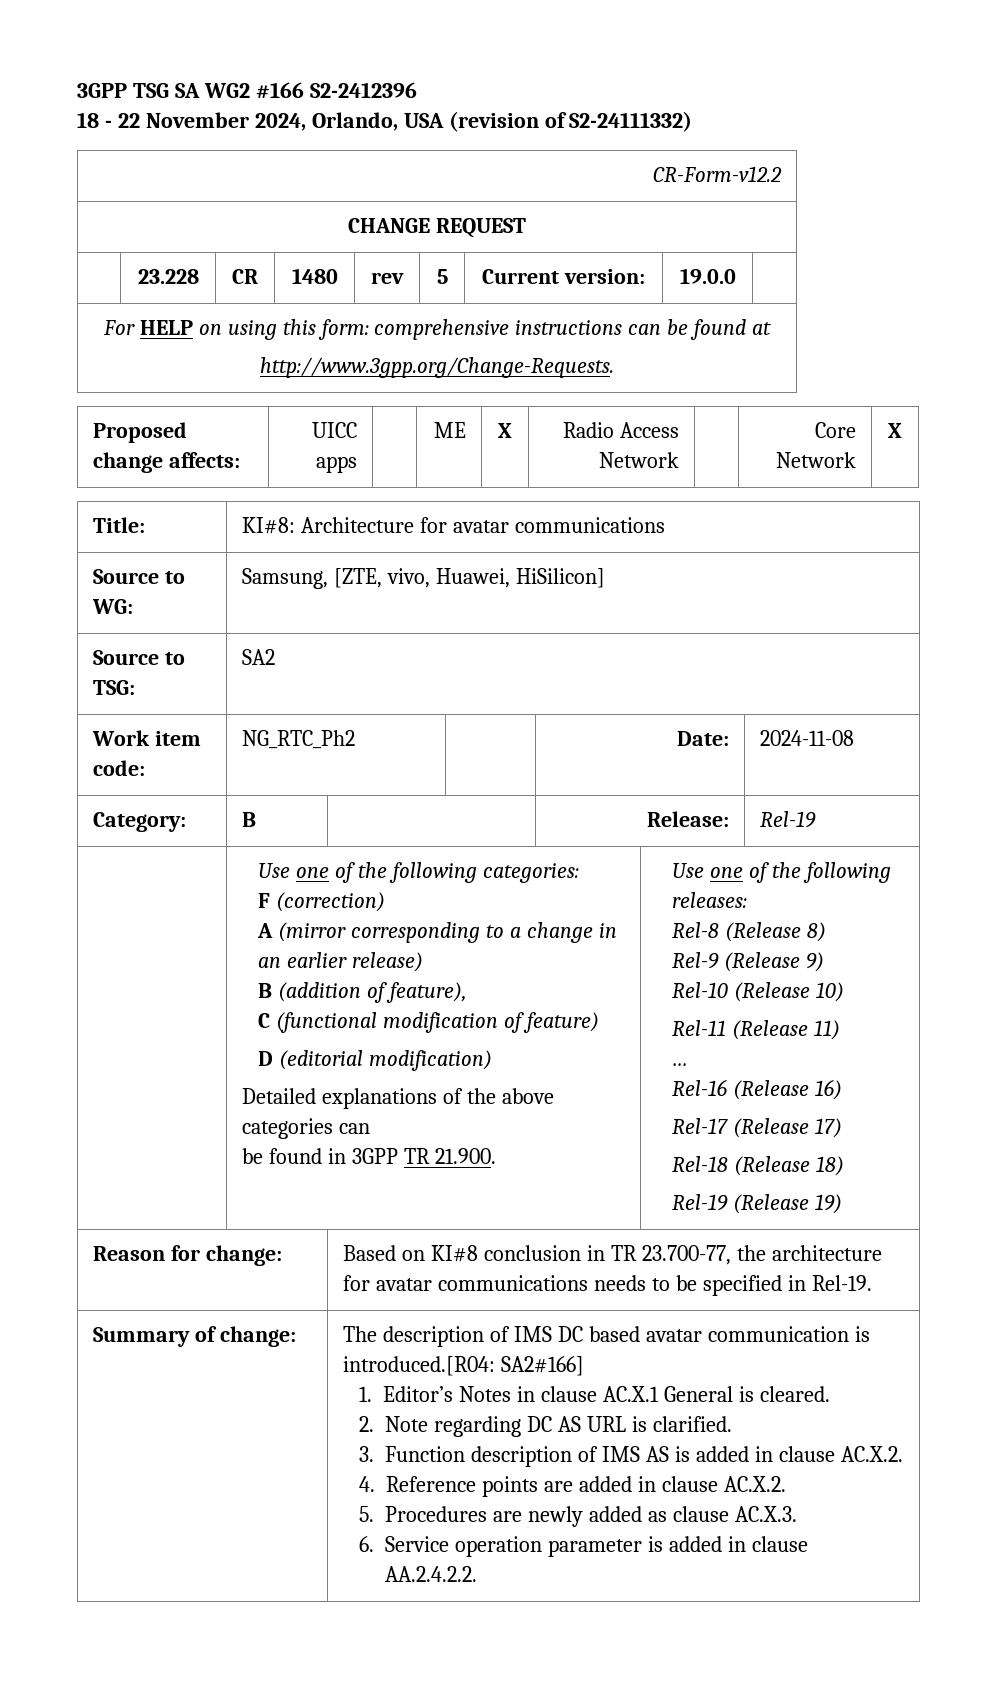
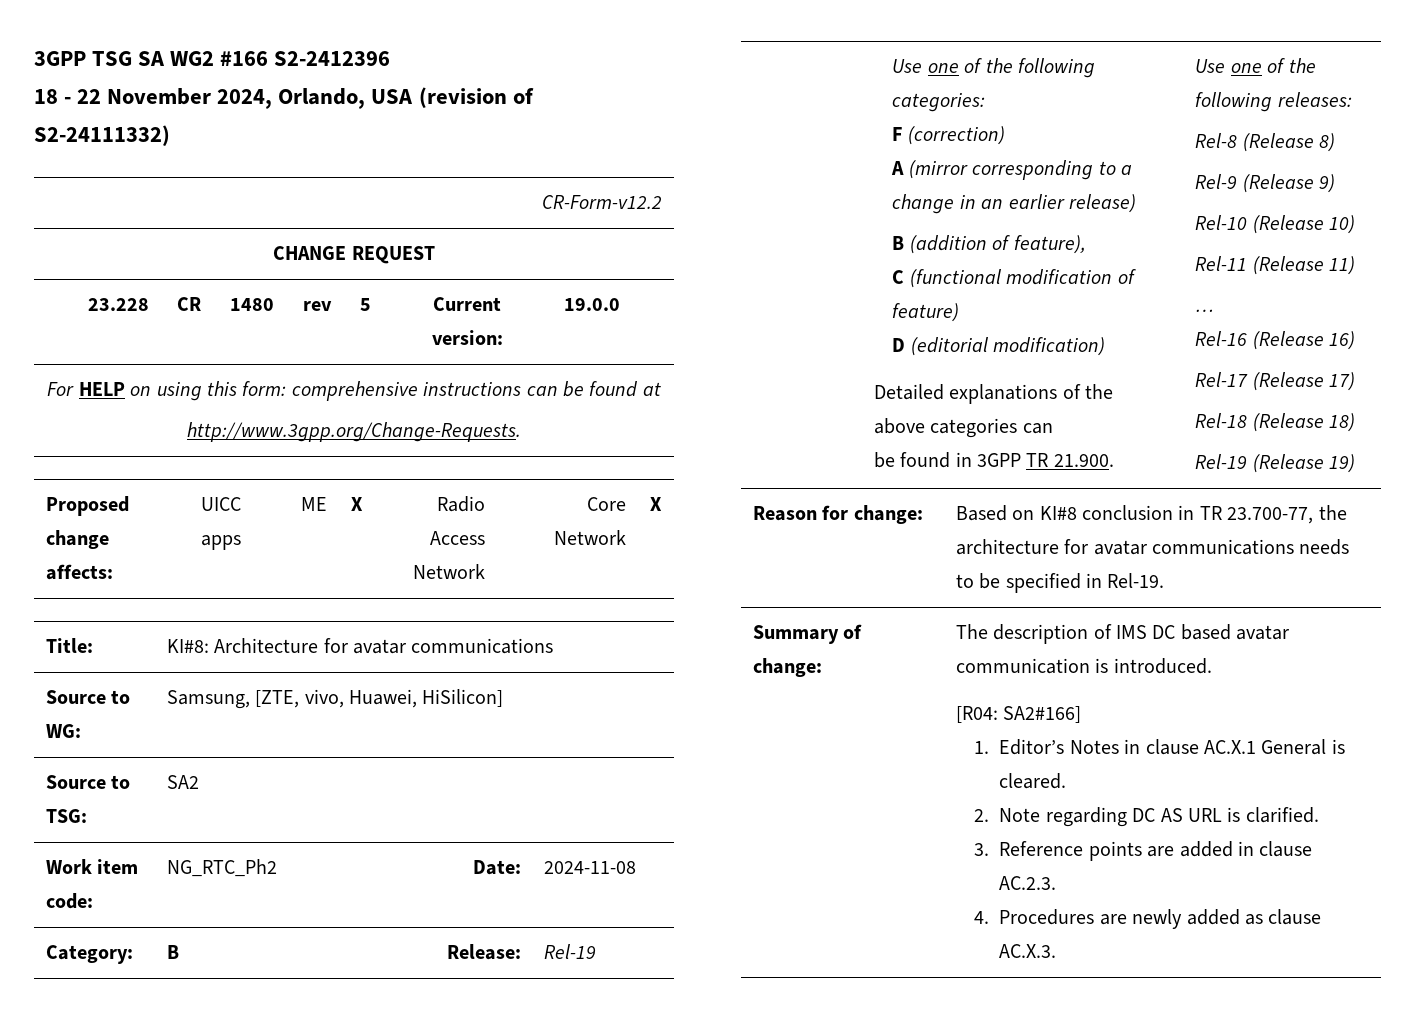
- The description of IMS DC based avatar communication is introduced.[R04: SA2#166]
+ The description of IMS DC based avatar communication is introduced.
+ [R04: SA2#166]
- 3. Function description of IMS AS is added in clause AC.X.2.
- 4. Reference points are added in clause AC.X.2.
- 5. Procedures are newly added as clause AC.X.3.
+ 3. Reference points are added in clause AC.2.3.
+ 4. Procedures are newly added as clause AC.X.3.
- 6. Service operation parameter is added in clause AA.2.4.2.2.

